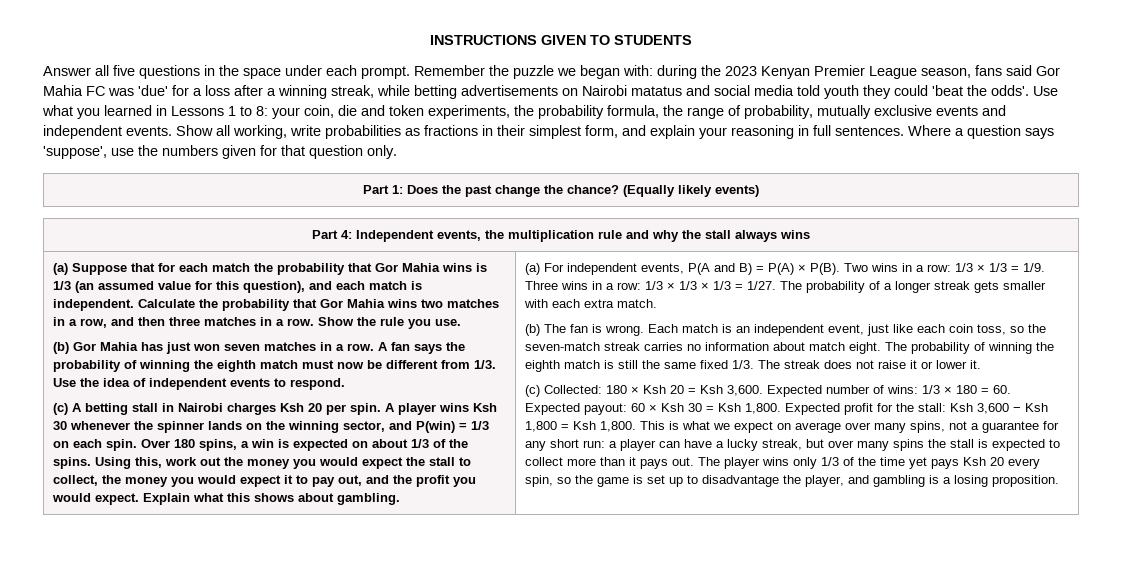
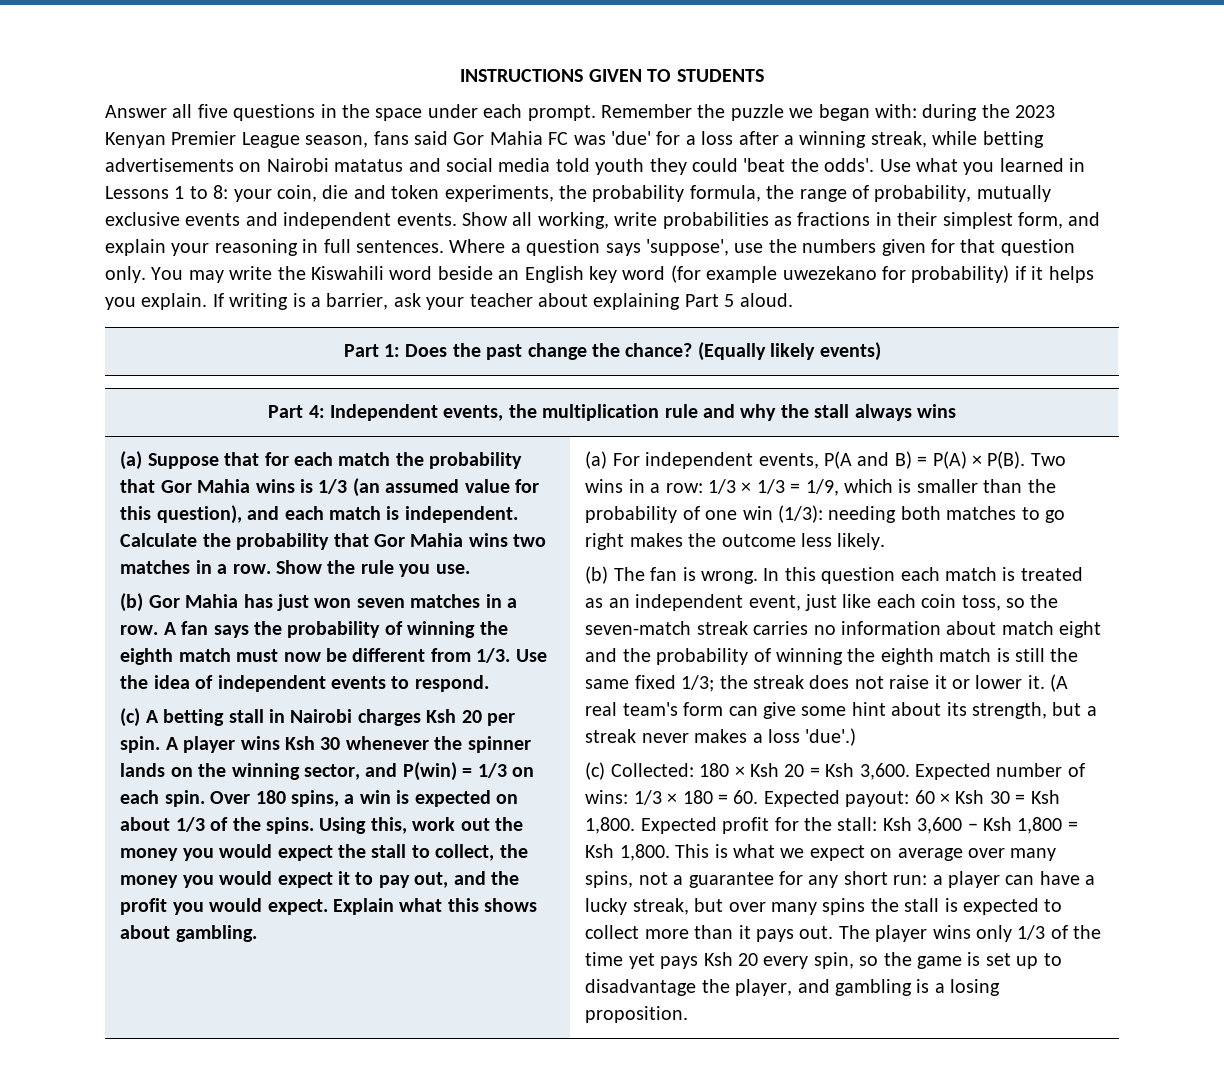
+ You may write the Kiswahili word beside an English key word (for example uwezekano for probability) if it helps you explain. If writing is a barrier, ask your teacher about explaining Part 5 aloud.
- Calculate the probability that Gor Mahia wins two matches in a row, and then three matches in a row.
+ Calculate the probability that Gor Mahia wins two matches in a row.
- Two wins in a row: 1/3 × 1/3 = 1/9. Three wins in a row: 1/3 × 1/3 × 1/3 = 1/27. The probability of a longer streak gets smaller with each extra match.
+ Two wins in a row: 1/3 × 1/3 = 1/9, which is smaller than the probability of one win (1/3): needing both matches to go right makes the outcome less likely.
- Each match is an independent event, just like each coin toss, so the seven-match streak carries no information about match eight. The probability of winning the eighth match is still the same fixed 1/3. The streak does not raise it or lower it.
+ In this question each match is treated as an independent event, just like each coin toss, so the seven-match streak carries no information about match eight and the probability of winning the eighth match is still the same fixed 1/3; the streak does not raise it or lower it. (A real team's form can give some hint about its strength, but a streak never makes a loss 'due'.)

